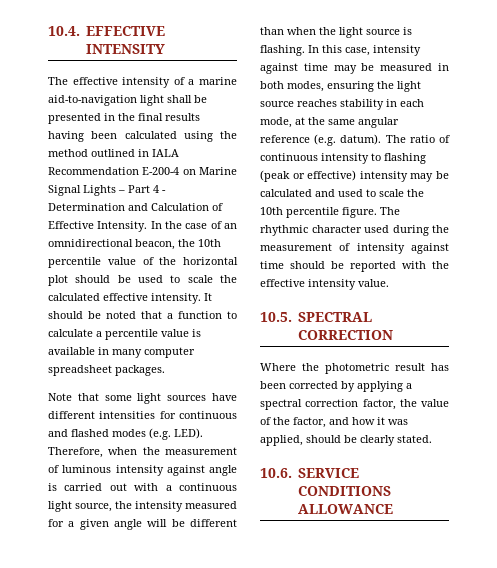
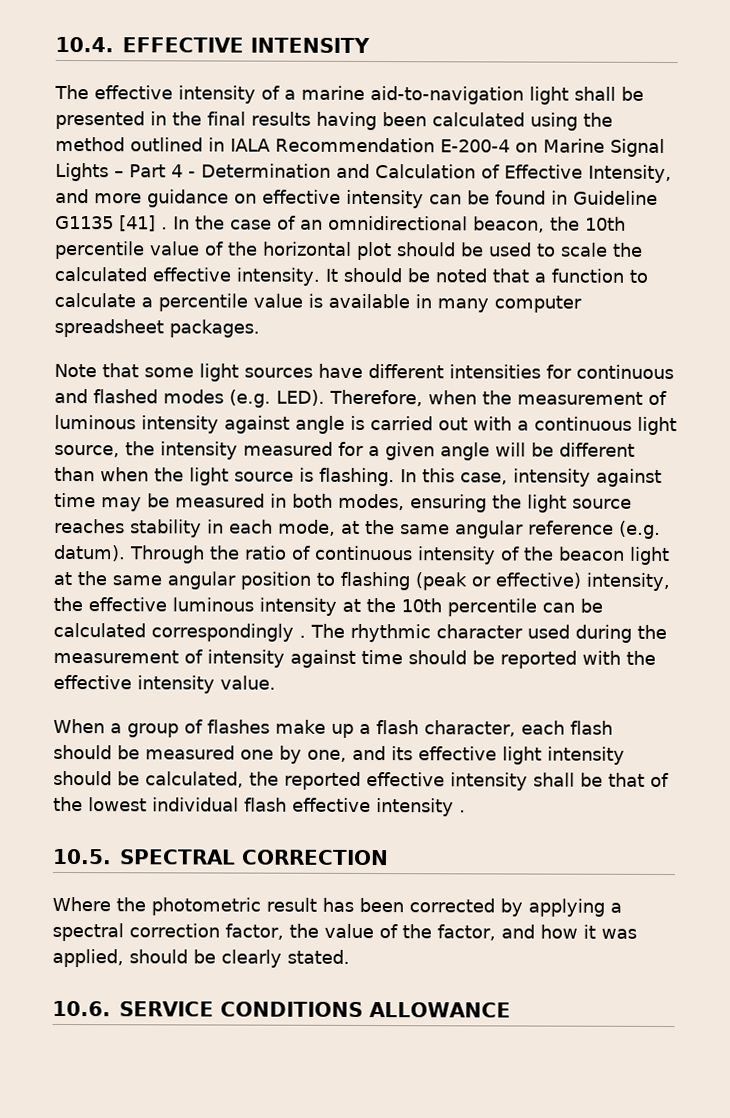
- The effective intensity of a marine aid-to-navigation light shall be presented in the final results having been calculated using the method outlined in IALA Recommendation E-200-4 on Marine Signal Lights – Part 4 - Determination and Calculation of Effective Intensity.
+ The effective intensity of a marine aid-to-navigation light shall be presented in the final results having been calculated using the method outlined in IALA Recommendation E-200-4 on Marine Signal Lights – Part 4 - Determination and Calculation of Effective Intensity, and more guidance on effective intensity can be found in Guideline G1135 [41] .
- The ratio of continuous intensity to flashing (peak or effective) intensity may be calculated and used to scale the 10th percentile figure.
+ Through the ratio of continuous intensity of the beacon light at the same angular position to flashing (peak or effective) intensity, the effective luminous intensity at the 10th percentile can be calculated correspondingly .
+ When a group of flashes make up a flash character, each flash should be measured one by one, and its effective light intensity should be calculated, the reported effective intensity shall be that of the lowest individual flash effective intensity .

